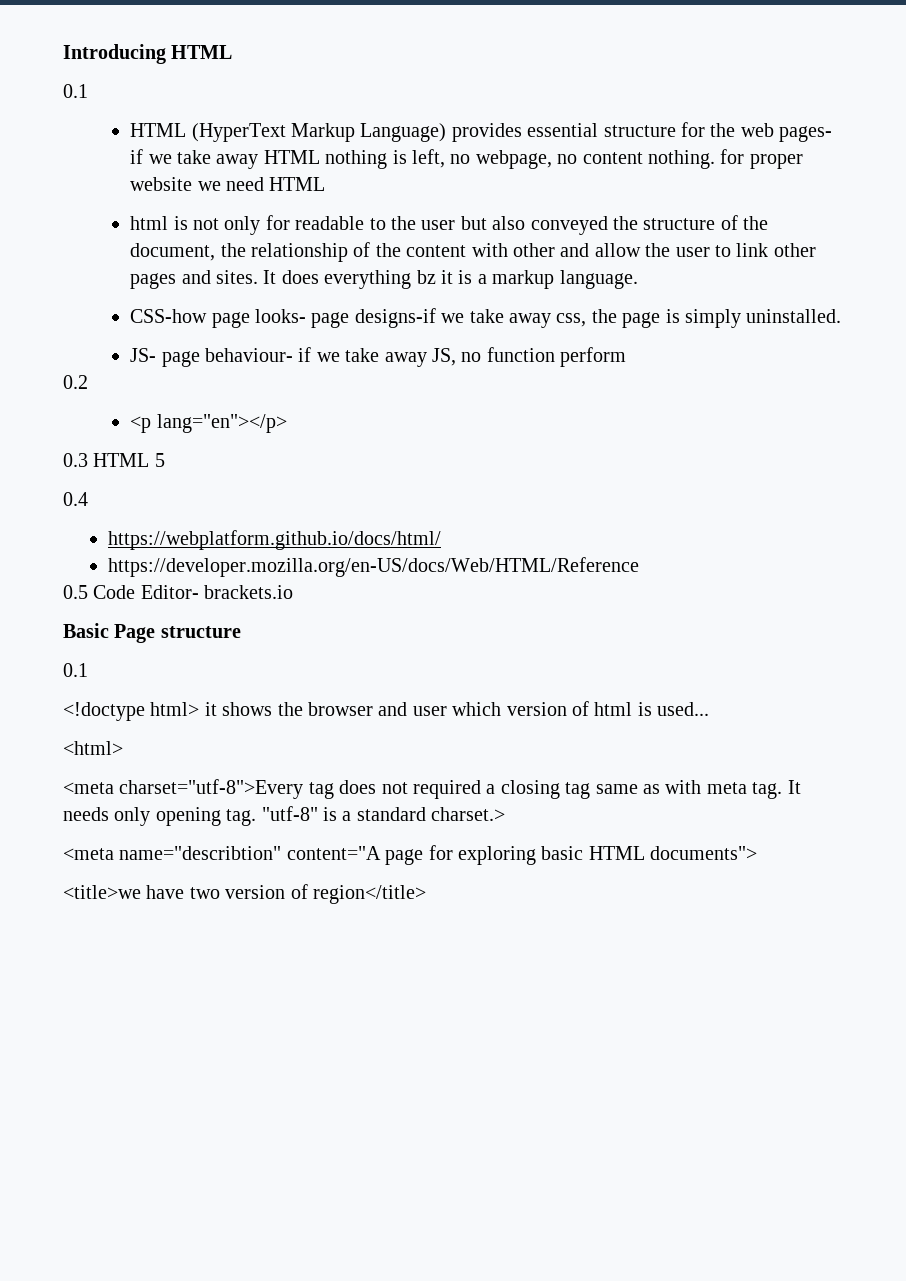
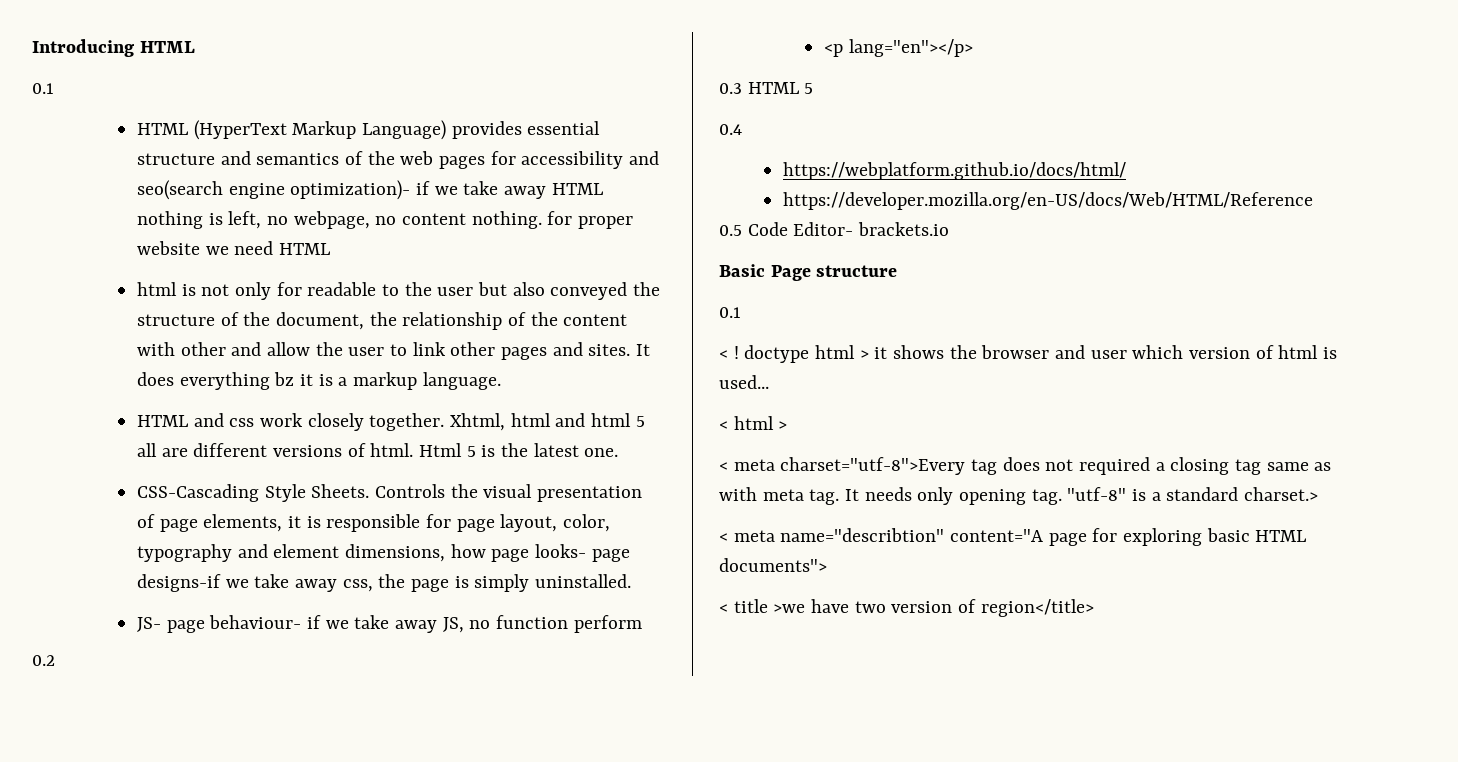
- HTML (HyperText Markup Language) provides essential structure for the web pages- if we take away HTML nothing is left, no webpage, no content nothing. for proper website we need HTML
+ HTML (HyperText Markup Language) provides essential structure and semantics of the web pages for accessibility and seo(search engine optimization)- if we take away HTML nothing is left, no webpage, no content nothing. for proper website we need HTML
- CSS-how page looks- page designs-if we take away css, the page is simply uninstalled.
+ HTML and css work closely together. Xhtml, html and html 5 all are different versions of html. Html 5 is the latest one.
+ CSS-Cascading Style Sheets. Controls the visual presentation of page elements, it is responsible for page layout, color, typography and element dimensions, how page looks- page designs-if we take away css, the page is simply uninstalled.
- <!doctype html> it shows the browser and user which version of html is used...
+ < ! doctype html > it shows the browser and user which version of html is used...
- <html>
- <meta charset="utf-8">Every tag does not required a closing tag same as with meta tag.
+ < html >
+ < meta charset="utf-8">Every tag does not required a closing tag same as with meta tag.
- <meta name="describtion" content="A page for exploring basic HTML documents">
+ < meta name="describtion" content="A page for exploring basic HTML documents">
- <title>we have two version of region</title>
+ < title >we have two version of region</title>

